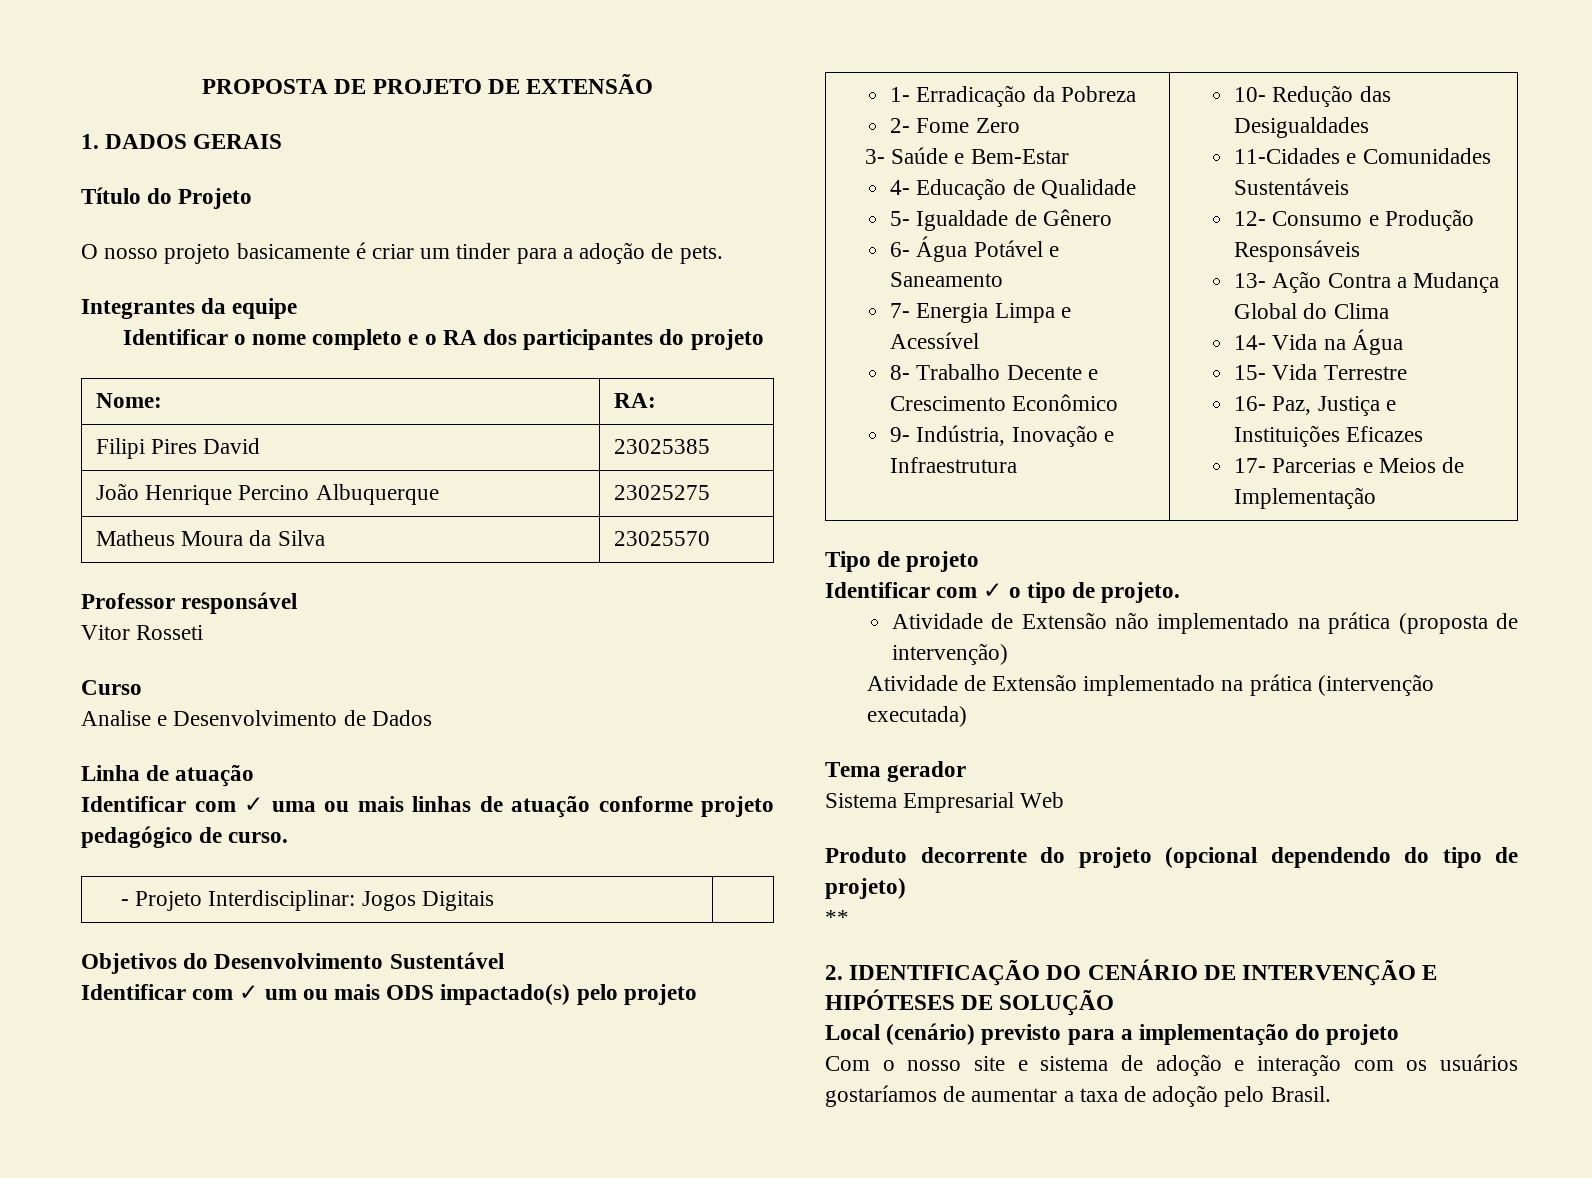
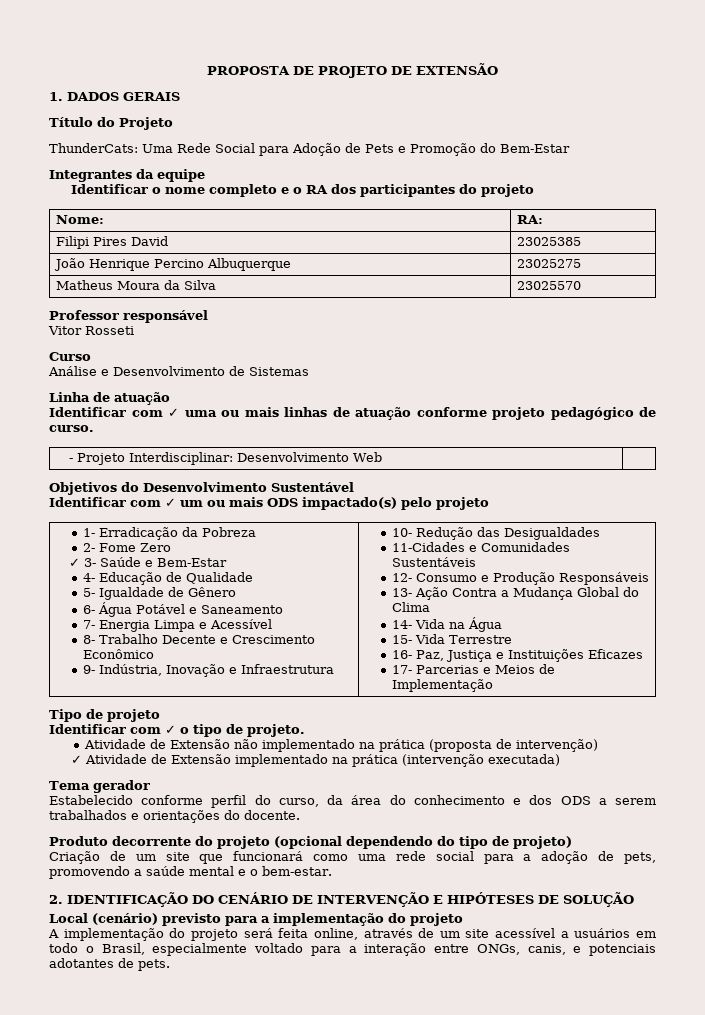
- O nosso projeto basicamente é criar um tinder para a adoção de pets.
+ ThunderCats: Uma Rede Social para Adoção de Pets e Promoção do Bem-Estar
- Analise e Desenvolvimento de Dados
+ Análise e Desenvolvimento de Sistemas
- - Projeto Interdisciplinar: Jogos Digitais |
+ - Projeto Interdisciplinar: Desenvolvimento Web |
- 3- Saúde e Bem-Estar
+ ✓ 3- Saúde e Bem-Estar
- Atividade de Extensão implementado na prática (intervenção executada)
+ ✓ Atividade de Extensão implementado na prática (intervenção executada)
- Sistema Empresarial Web
+ Estabelecido conforme perfil do curso, da área do conhecimento e dos ODS a serem trabalhados e orientações do docente.
- **
+ Criação de um site que funcionará como uma rede social para a adoção de pets, promovendo a saúde mental e o bem-estar.
- Com o nosso site e sistema de adoção e interação com os usuários gostaríamos de aumentar a taxa de adoção pelo Brasil.
+ A implementação do projeto será feita online, através de um site acessível a usuários em todo o Brasil, especialmente voltado para a interação entre ONGs, canis, e potenciais adotantes de pets.

